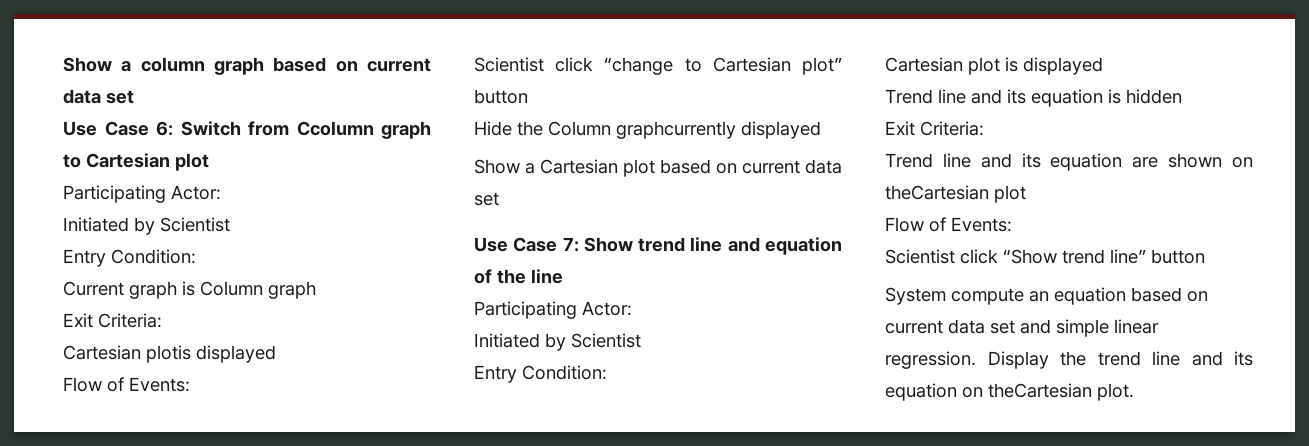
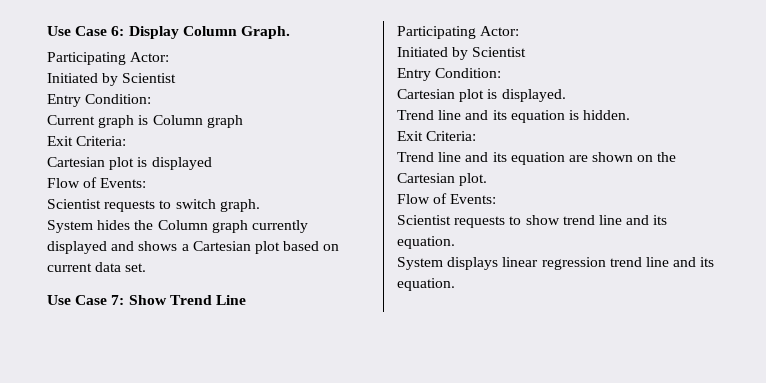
- Show a column graph based on current data set
- Use Case 6: Switch from Ccolumn graph to Cartesian plot
+ Use Case 6: Display Column Graph.
- Cartesian plotis displayed
+ Cartesian plot is displayed
- Scientist click “change to Cartesian plot” button
- Hide the Column graphcurrently displayed
- Show a Cartesian plot based on current data set
+ Scientist requests to switch graph.
+ System hides the Column graph currently displayed and shows a Cartesian plot based on current data set.
- Use Case 7: Show trend line and equation of the line
+ Use Case 7: Show Trend Line
- Cartesian plot is displayed
+ Cartesian plot is displayed.
- Trend line and its equation is hidden
+ Trend line and its equation is hidden.
- Trend line and its equation are shown on theCartesian plot
+ Trend line and its equation are shown on the Cartesian plot.
  Flow of Events:
- Scientist click “Show trend line” button
- System compute an equation based on current data set and simple linear regression. Display the trend line and its equation on theCartesian plot.
+ Scientist requests to show trend line and its equation.
+ System displays linear regression trend line and its equation.

